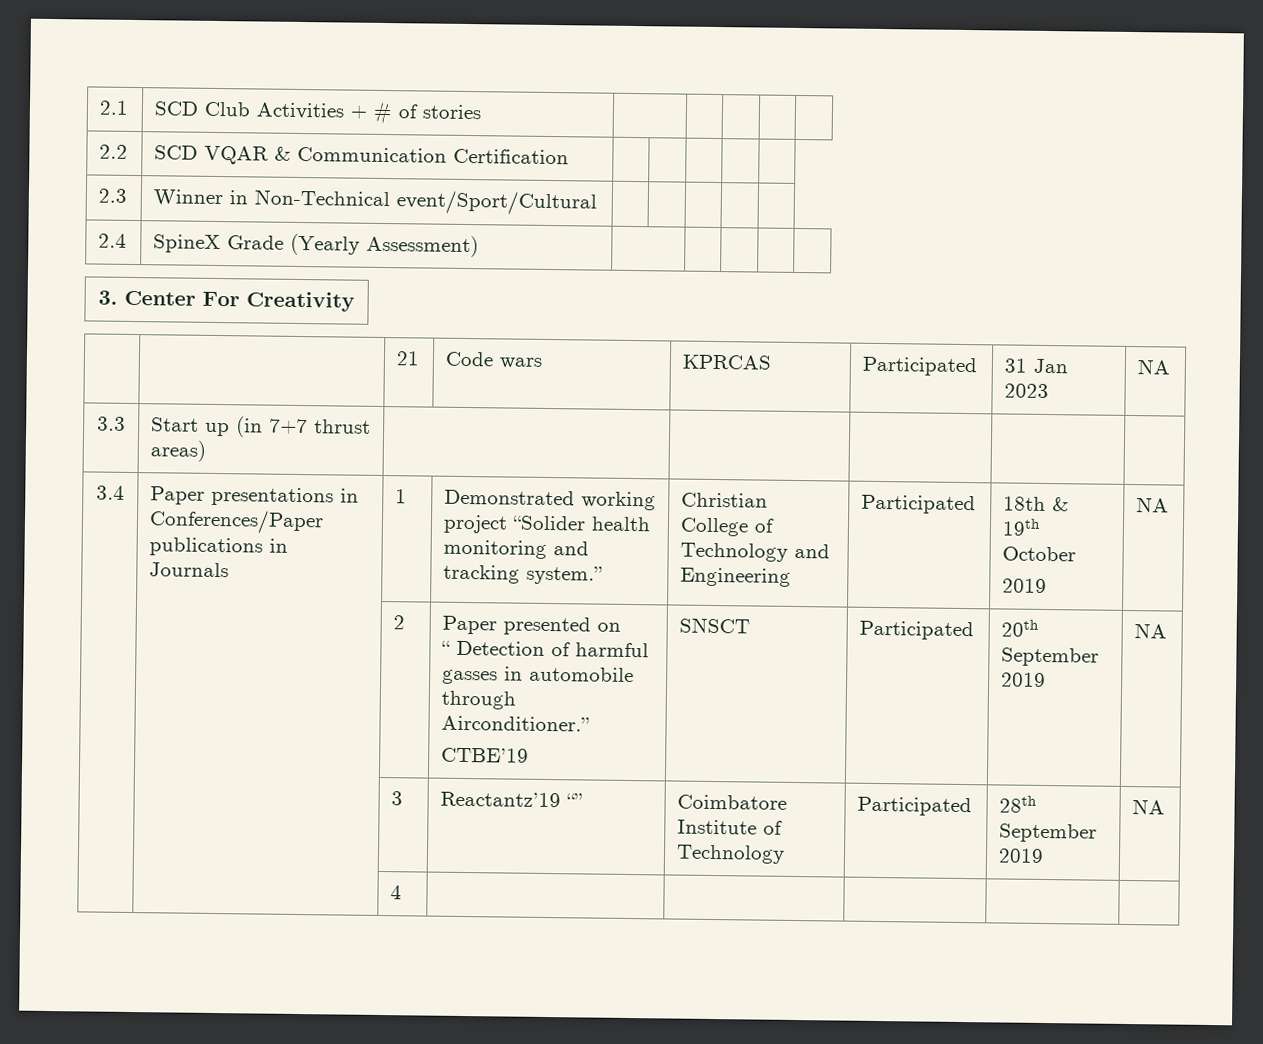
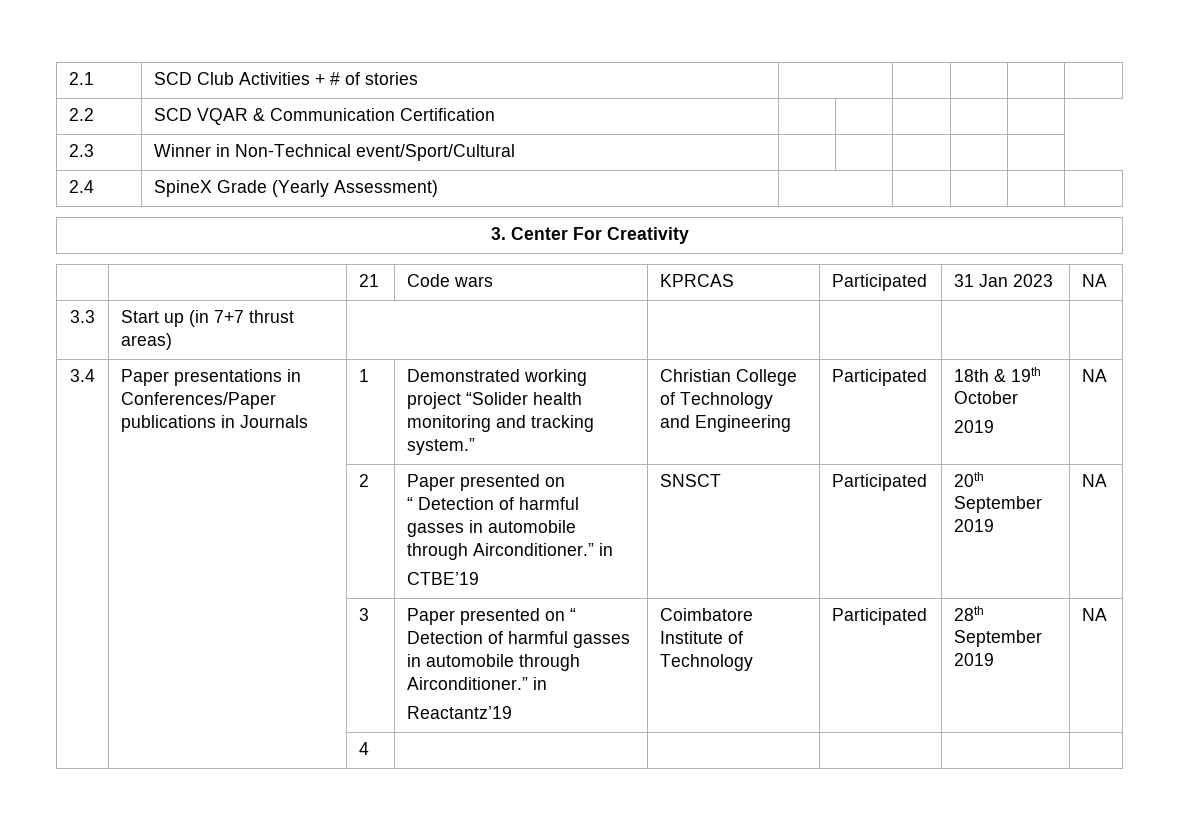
  | | 2 | Paper presented on
- “ Detection of harmful gasses in automobile through Airconditioner.”
+ “ Detection of harmful gasses in automobile through Airconditioner.” in
- | | 3 | Reactantz’19 “” | Coimbatore Institute of Technology | Participated | 28th September 2019 | NA
+ | | 3 | Paper presented on “ Detection of harmful gasses in automobile through Airconditioner.” in
+ Reactantz’19 | Coimbatore Institute of Technology | Participated | 28th September 2019 | NA

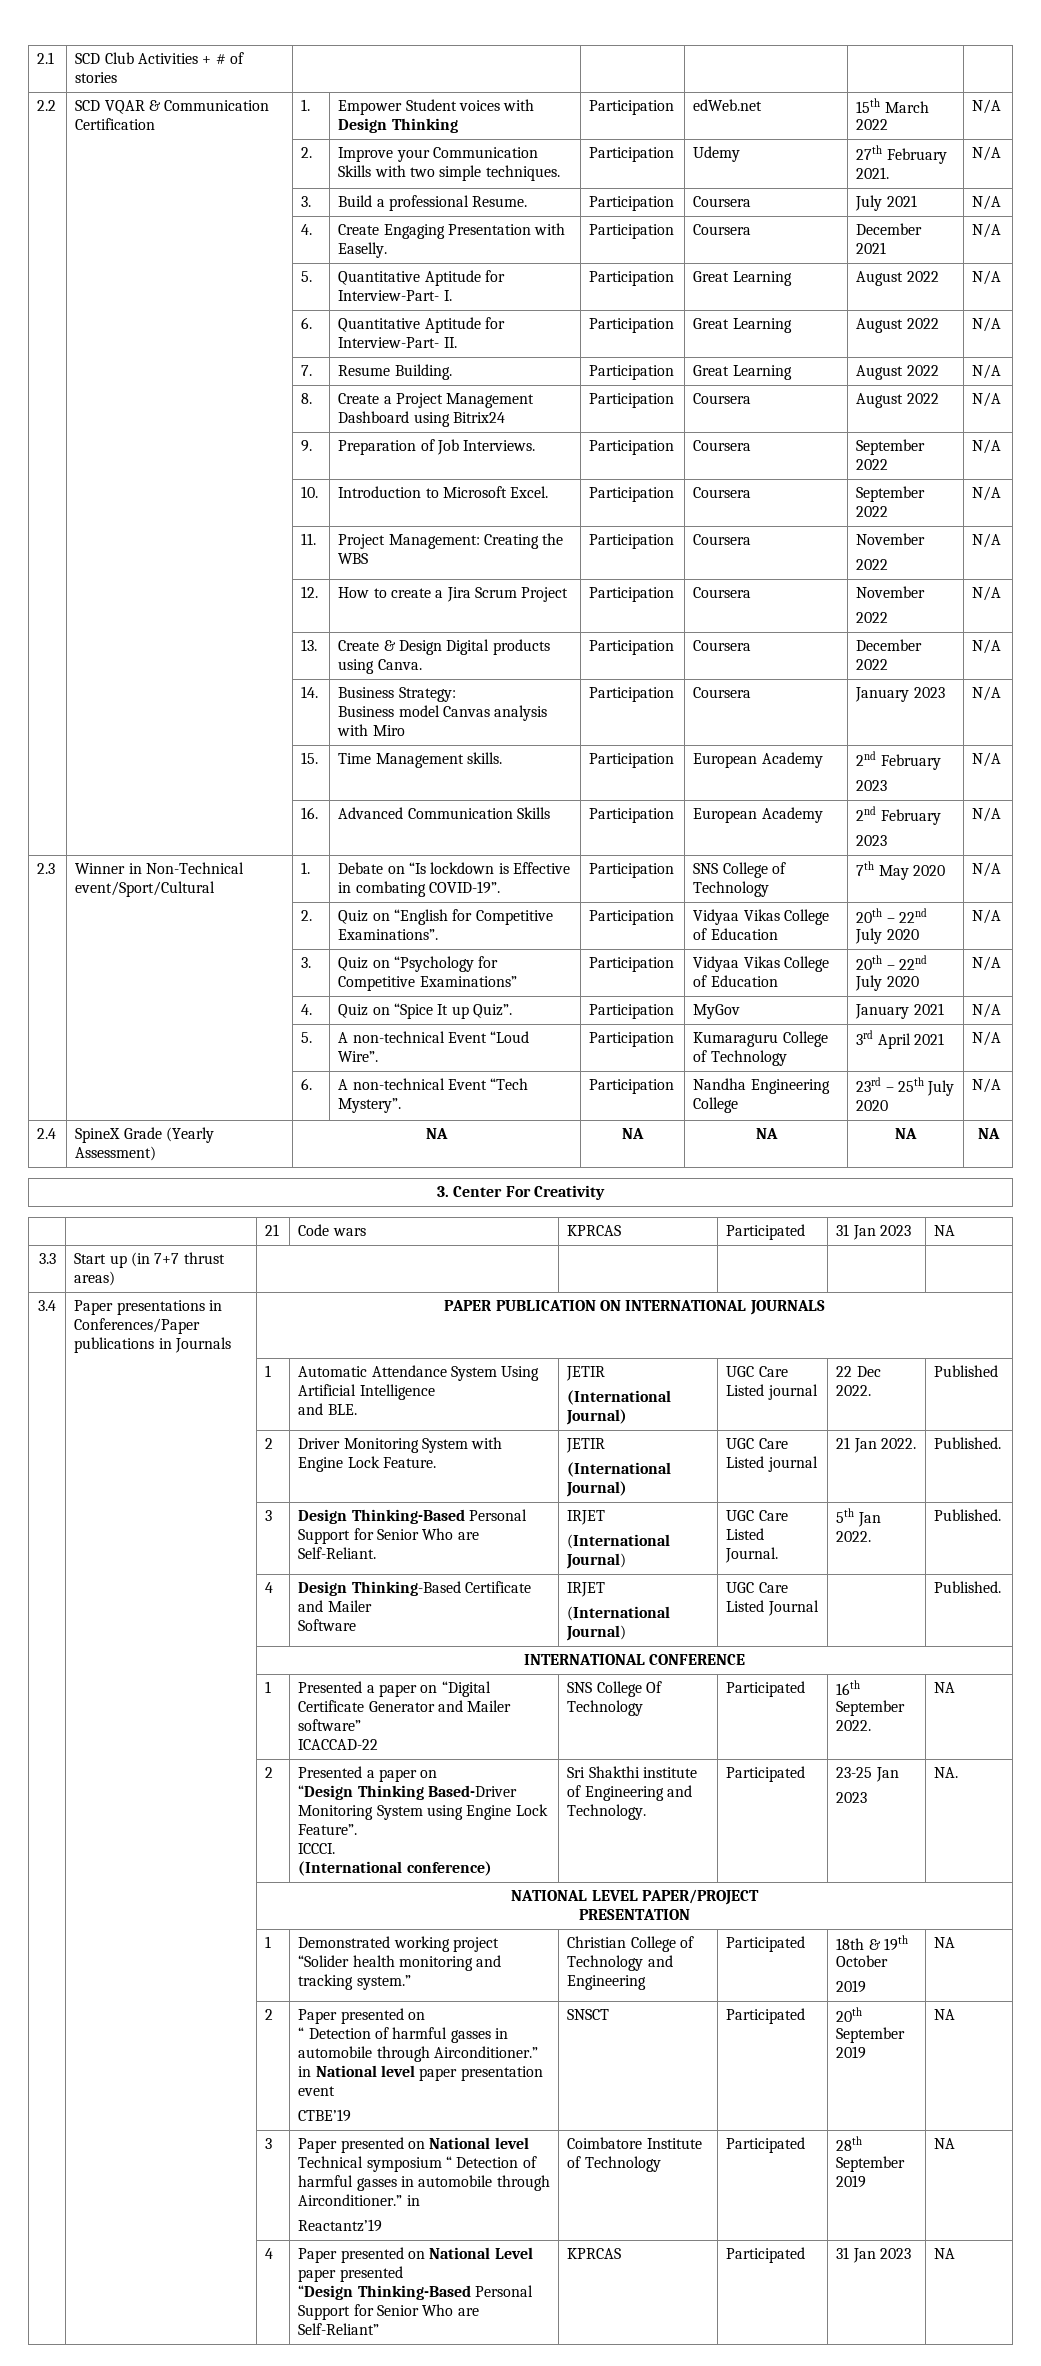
- 2.2 | SCD VQAR & Communication Certification | | | | |
+ 2.2 | SCD VQAR & Communication Certification | 1. | Empower Student voices with Design Thinking | Participation | edWeb.net | 15th March 2022 | N/A
+ | | 2. | Improve your Communication Skills with two simple techniques. | Participation | Udemy | 27th February 2021. | N/A
+ | | 3. | Build a professional Resume. | Participation | Coursera | July 2021 | N/A
+ | | 4. | Create Engaging Presentation with Easelly. | Participation | Coursera | December 2021 | N/A
+ | | 5. | Quantitative Aptitude for Interview-Part- I. | Participation | Great Learning | August 2022 | N/A
+ | | 6. | Quantitative Aptitude for Interview-Part- II. | Participation | Great Learning | August 2022 | N/A
+ | | 7. | Resume Building. | Participation | Great Learning | August 2022 | N/A
+ | | 8. | Create a Project Management Dashboard using Bitrix24 | Participation | Coursera | August 2022 | N/A
+ | | 9. | Preparation of Job Interviews. | Participation | Coursera | September 2022 | N/A
+ | | 10. | Introduction to Microsoft Excel. | Participation | Coursera | September 2022 | N/A
+ | | 11. | Project Management: Creating the WBS | Participation | Coursera | November
+ 2022 | N/A
+ | | 12. | How to create a Jira Scrum Project | Participation | Coursera | November
+ 2022 | N/A
+ | | 13. | Create & Design Digital products using Canva. | Participation | Coursera | December 2022 | N/A
+ | | 14. | Business Strategy:
+ Business model Canvas analysis with Miro | Participation | Coursera | January 2023 | N/A
+ | | 15. | Time Management skills. | Participation | European Academy | 2nd February
+ 2023 | N/A
+ | | 16. | Advanced Communication Skills | Participation | European Academy | 2nd February
+ 2023 | N/A
- 2.3 | Winner in Non-Technical event/Sport/Cultural | | | | |
+ 2.3 | Winner in Non-Technical event/Sport/Cultural | 1. | Debate on “Is lockdown is Effective in combating COVID-19”. | Participation | SNS College of Technology | 7th May 2020 | N/A
+ | | 2. | Quiz on “English for Competitive Examinations”. | Participation | Vidyaa Vikas College of Education | 20th – 22nd July 2020 | N/A
+ | | 3. | Quiz on “Psychology for Competitive Examinations” | Participation | Vidyaa Vikas College of Education | 20th – 22nd July 2020 | N/A
+ | | 4. | Quiz on “Spice It up Quiz”. | Participation | MyGov | January 2021 | N/A
+ | | 5. | A non-technical Event “Loud Wire”. | Participation | Kumaraguru College of Technology | 3rd April 2021 | N/A
+ | | 6. | A non-technical Event “Tech Mystery”. | Participation | Nandha Engineering College | 23rd – 25th July 2020 | N/A
- 2.4 | SpineX Grade (Yearly Assessment) | | | | |
+ 2.4 | SpineX Grade (Yearly Assessment) | NA | NA | NA | NA | NA
- 3.4 | Paper presentations in Conferences/Paper publications in Journals | 1 | Demonstrated working project “Solider health monitoring and tracking system.” | Christian College of Technology and Engineering | Participated | 18th & 19th October
+ 3.4 | Paper presentations in Conferences/Paper publications in Journals | PAPER PUBLICATION ON INTERNATIONAL JOURNALS
+ | | 1 | Automatic Attendance System Using Artificial Intelligence
+ and BLE. | JETIR
+ (International Journal) | UGC Care Listed journal | 22 Dec 2022. | Published
+ | | 2 | Driver Monitoring System with Engine Lock Feature. | JETIR
+ (International Journal) | UGC Care Listed journal | 21 Jan 2022. | Published.
+ | | 3 | Design Thinking-Based Personal Support for Senior Who are Self-Reliant. | IRJET
+ (International Journal) | UGC Care Listed Journal. | 5th Jan 2022. | Published.
+ | | 4 | Design Thinking-Based Certificate and Mailer
+ Software | IRJET
+ (International Journal) | UGC Care Listed Journal | | Published.
+ | | INTERNATIONAL CONFERENCE
+ | | 1 | Presented a paper on “Digital Certificate Generator and Mailer software”
+ ICACCAD-22 | SNS College Of Technology | Participated | 16th September 2022. | NA
+ | | 2 | Presented a paper on
+ “Design Thinking Based-Driver Monitoring System using Engine Lock Feature”.
+ ICCCI.
+ (International conference) | Sri Shakthi institute of Engineering and Technology. | Participated | 23-25 Jan
+ 2023 | NA.
+ | | NATIONAL LEVEL PAPER/PROJECT
+ PRESENTATION
+ | | 1 | Demonstrated working project “Solider health monitoring and tracking system.” | Christian College of Technology and Engineering | Participated | 18th & 19th October
  | | 2 | Paper presented on
- “ Detection of harmful gasses in automobile through Airconditioner.” in
+ “ Detection of harmful gasses in automobile through Airconditioner.” in National level paper presentation event
- | | 3 | Paper presented on “ Detection of harmful gasses in automobile through Airconditioner.” in
+ | | 3 | Paper presented on National level Technical symposium “ Detection of harmful gasses in automobile through Airconditioner.” in
- | | 4 | | | | |
+ | | 4 | Paper presented on National Level paper presented
+ “Design Thinking-Based Personal Support for Senior Who are Self-Reliant” | KPRCAS | Participated | 31 Jan 2023 | NA

